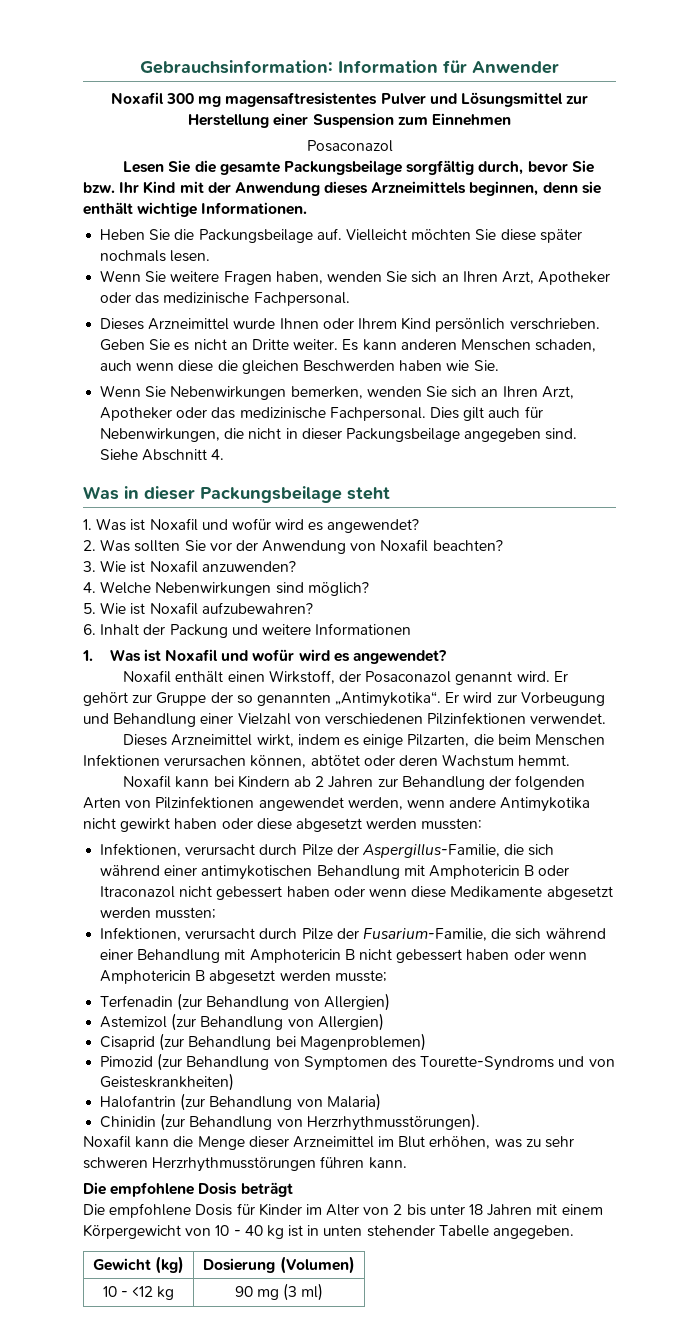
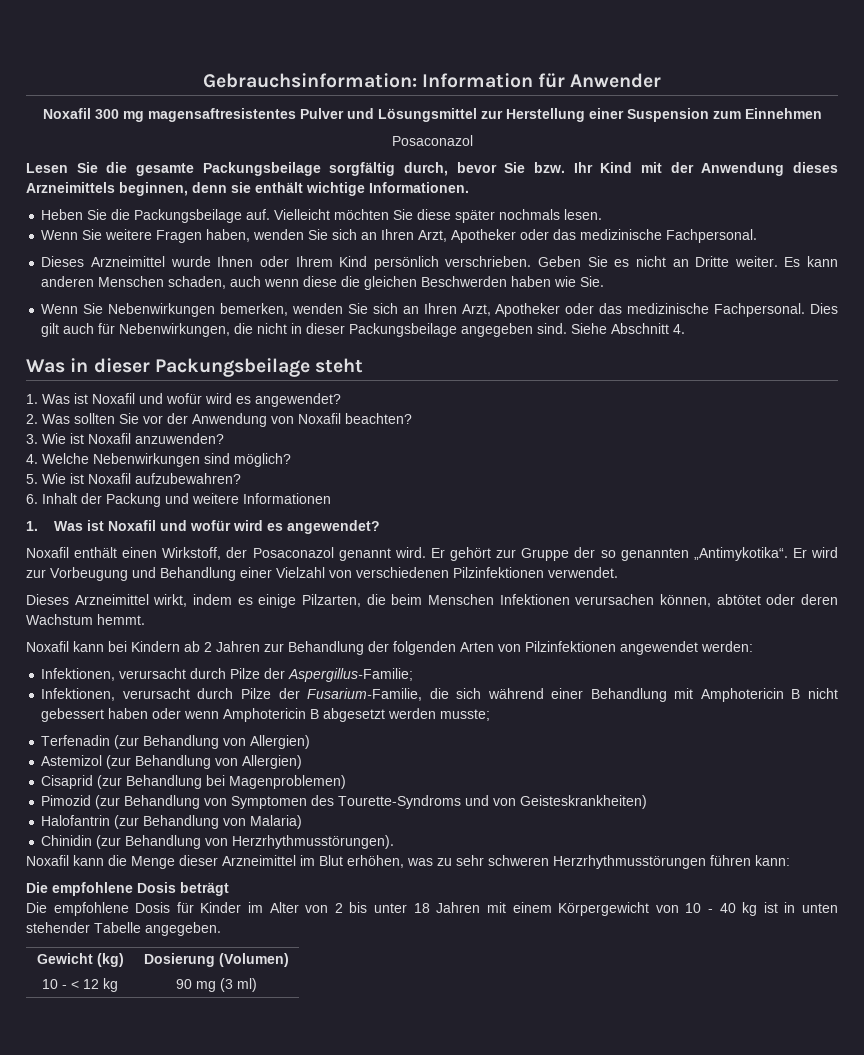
- Noxafil kann bei Kindern ab 2 Jahren zur Behandlung der folgenden Arten von Pilzinfektionen angewendet werden, wenn andere Antimykotika nicht gewirkt haben oder diese abgesetzt werden mussten:
- Infektionen, verursacht durch Pilze der Aspergillus-Familie, die sich während einer antimykotischen Behandlung mit Amphotericin B oder Itraconazol nicht gebessert haben oder wenn diese Medikamente abgesetzt werden mussten;
+ Noxafil kann bei Kindern ab 2 Jahren zur Behandlung der folgenden Arten von Pilzinfektionen angewendet werden:
+ Infektionen, verursacht durch Pilze der Aspergillus-Familie;
- Noxafil kann die Menge dieser Arzneimittel im Blut erhöhen, was zu sehr schweren Herzrhythmusstörungen führen kann.
+ Noxafil kann die Menge dieser Arzneimittel im Blut erhöhen, was zu sehr schweren Herzrhythmusstörungen führen kann:
- 10 - <12 kg | 90 mg (3 ml)
+ 10 - < 12 kg | 90 mg (3 ml)

